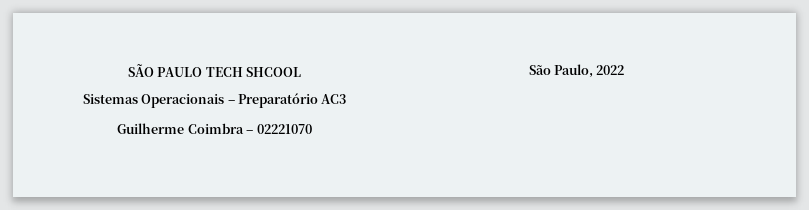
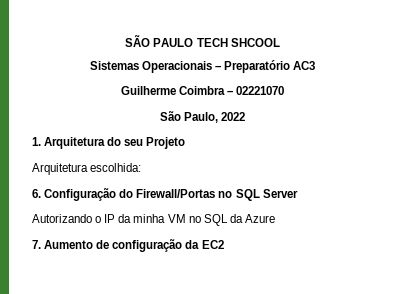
+ 1. Arquitetura do seu Projeto
+ Arquitetura escolhida:
+ 6. Configuração do Firewall/Portas no SQL Server
+ Autorizando o IP da minha VM no SQL da Azure
+ 7. Aumento de configuração da EC2

